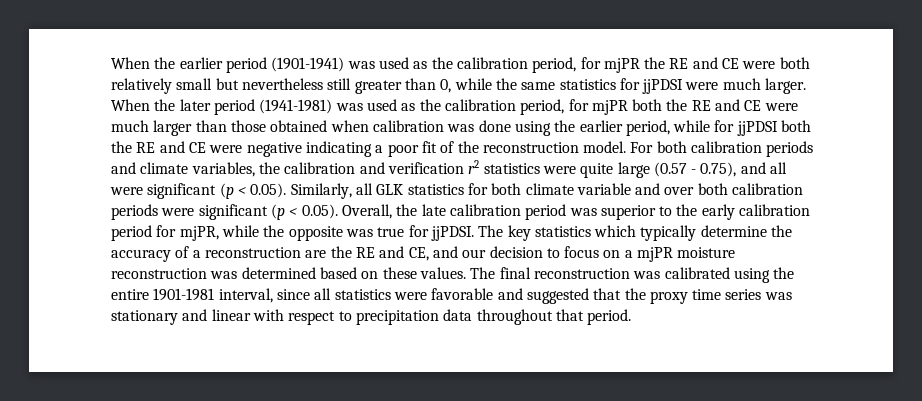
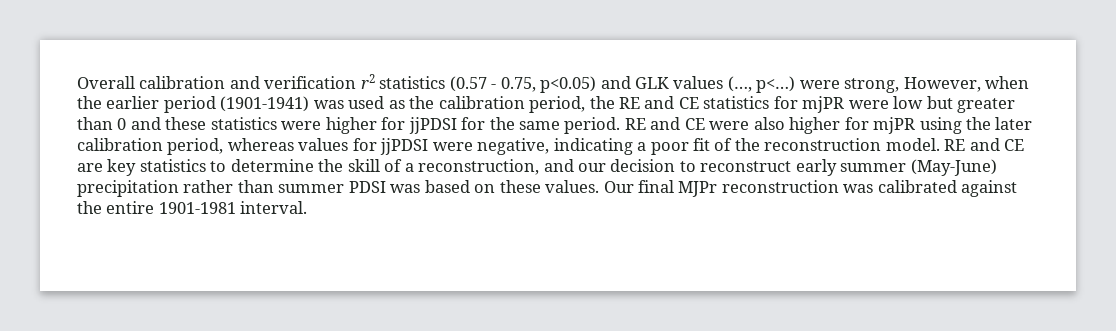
- When the earlier period (1901-1941) was used as the calibration period, for mjPR the RE and CE were both relatively small but nevertheless still greater than 0, while the same statistics for jjPDSI were much larger. When the later period (1941-1981) was used as the calibration period, for mjPR both the RE and CE were much larger than those obtained when calibration was done using the earlier period, while for jjPDSI both the RE and CE were negative indicating a poor fit of the reconstruction model.
+ Overall calibration and verification r2 statistics (0.57 - 0.75, p<0.05) and GLK values (…, p<…) were strong, However, when the earlier period (1901-1941) was used as the calibration period, the RE and CE statistics for mjPR were low but greater than 0 and these statistics were higher for jjPDSI for the same period. RE and CE were also higher for mjPR using the later calibration period, whereas values for jjPDSI were negative, indicating a poor fit of the reconstruction model.
- For both calibration periods and climate variables, the calibration and verification r2 statistics were quite large (0.57 - 0.75), and all were significant (p < 0.05). Similarly, all GLK statistics for both climate variable and over both calibration periods were significant (p < 0.05). Overall, the late calibration period was superior to the early calibration period for mjPR, while the opposite was true for jjPDSI. The key statistics which typically determine the accuracy of a reconstruction are the RE and CE, and our decision to focus on a mjPR moisture reconstruction was determined based on these values.
+ RE and CE are key statistics to determine the skill of a reconstruction, and our decision to reconstruct early summer (May-June) precipitation rather than summer PDSI was based on these values.
- The final reconstruction was calibrated using the entire 1901-1981 interval, since all statistics were favorable and suggested that the proxy time series was stationary and linear with respect to precipitation data throughout that period.
+ Our final MJPr reconstruction was calibrated against the entire 1901-1981 interval.

